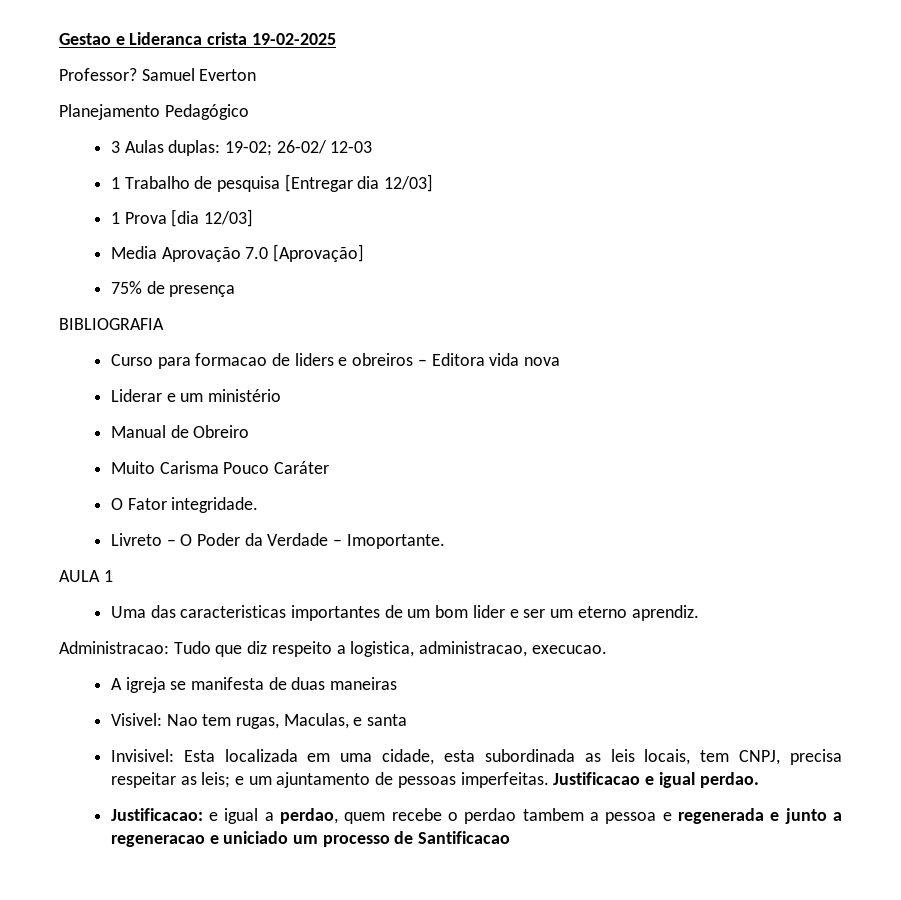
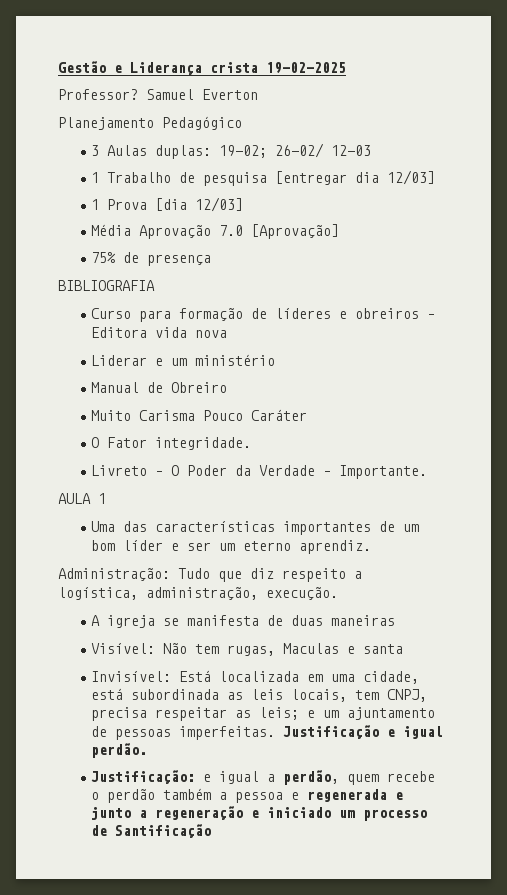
- Gestao e Lideranca crista 19-02-2025
+ Gestão e Liderança crista 19-02-2025
- 1 Trabalho de pesquisa [Entregar dia 12/03]
+ 1 Trabalho de pesquisa [entregar dia 12/03]
- Media Aprovação 7.0 [Aprovação]
+ Média Aprovação 7.0 [Aprovação]
- Curso para formacao de liders e obreiros – Editora vida nova
+ Curso para formação de líderes e obreiros – Editora vida nova
- Livreto – O Poder da Verdade – Imoportante.
+ Livreto – O Poder da Verdade – Importante.
- Uma das caracteristicas importantes de um bom lider e ser um eterno aprendiz.
+ Uma das características importantes de um bom líder e ser um eterno aprendiz.
- Administracao: Tudo que diz respeito a logistica, administracao, execucao.
+ Administração: Tudo que diz respeito a logística, administração, execução.
- Visivel: Nao tem rugas, Maculas, e santa
+ Visível: Não tem rugas, Maculas e santa
- Invisivel: Esta localizada em uma cidade, esta subordinada as leis locais, tem CNPJ, precisa respeitar as leis; e um ajuntamento de pessoas imperfeitas.
+ Invisível: Está localizada em uma cidade, está subordinada as leis locais, tem CNPJ, precisa respeitar as leis; e um ajuntamento de pessoas imperfeitas.
- Justificacao e igual perdao.
- Justificacao: e igual a perdao, quem recebe o perdao tambem a pessoa e regenerada e junto a regeneracao e uniciado um processo de Santificacao
+ Justificação e igual perdão.
+ Justificação: e igual a perdão, quem recebe o perdão também a pessoa e regenerada e junto a regeneração e iniciado um processo de Santificação

